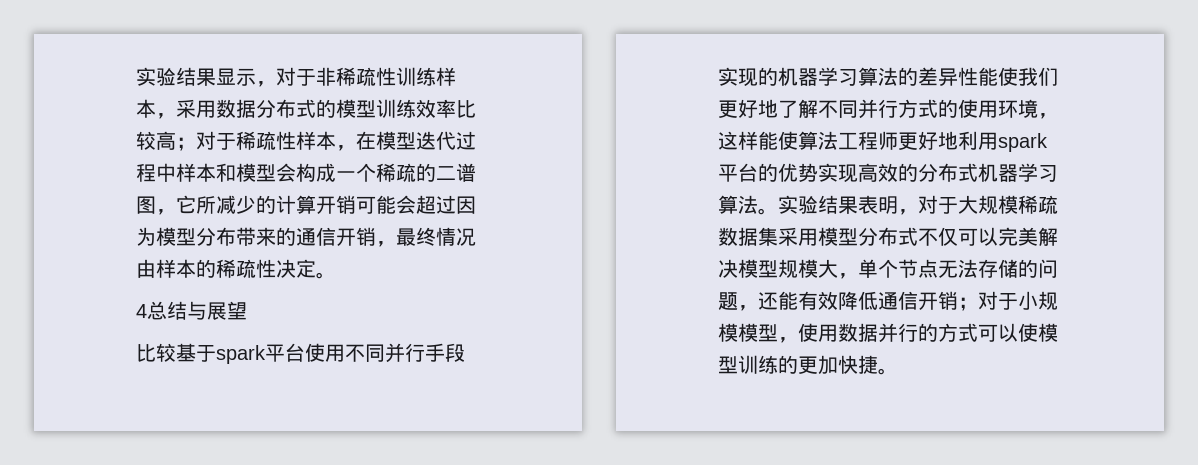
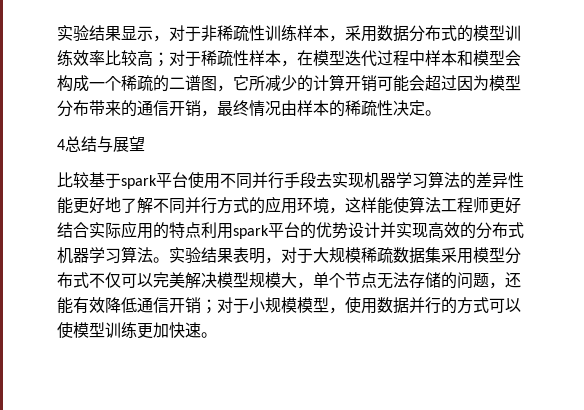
- 比较基于spark平台使用不同并行手段实现的机器学习算法的差异性能使我们更好地了解不同并行方式的使用环境，这样能使算法工程师更好地利用spark平台的优势实现高效的分布式机器学习算法。
+ 比较基于spark平台使用不同并行手段去实现机器学习算法的差异性能更好地了解不同并行方式的应用环境，这样能使算法工程师更好结合实际应用的特点利用spark平台的优势设计并实现高效的分布式机器学习算法。
- 实验结果表明，对于大规模稀疏数据集采用模型分布式不仅可以完美解决模型规模大，单个节点无法存储的问题，还能有效降低通信开销；对于小规模模型，使用数据并行的方式可以使模型训练的更加快捷。
+ 实验结果表明，对于大规模稀疏数据集采用模型分布式不仅可以完美解决模型规模大，单个节点无法存储的问题，还能有效降低通信开销；对于小规模模型，使用数据并行的方式可以使模型训练更加快速。

